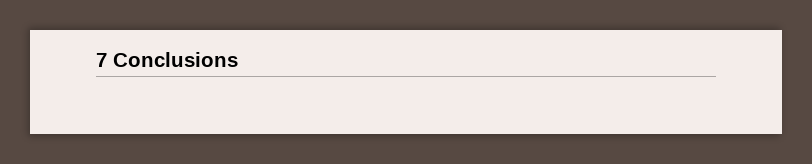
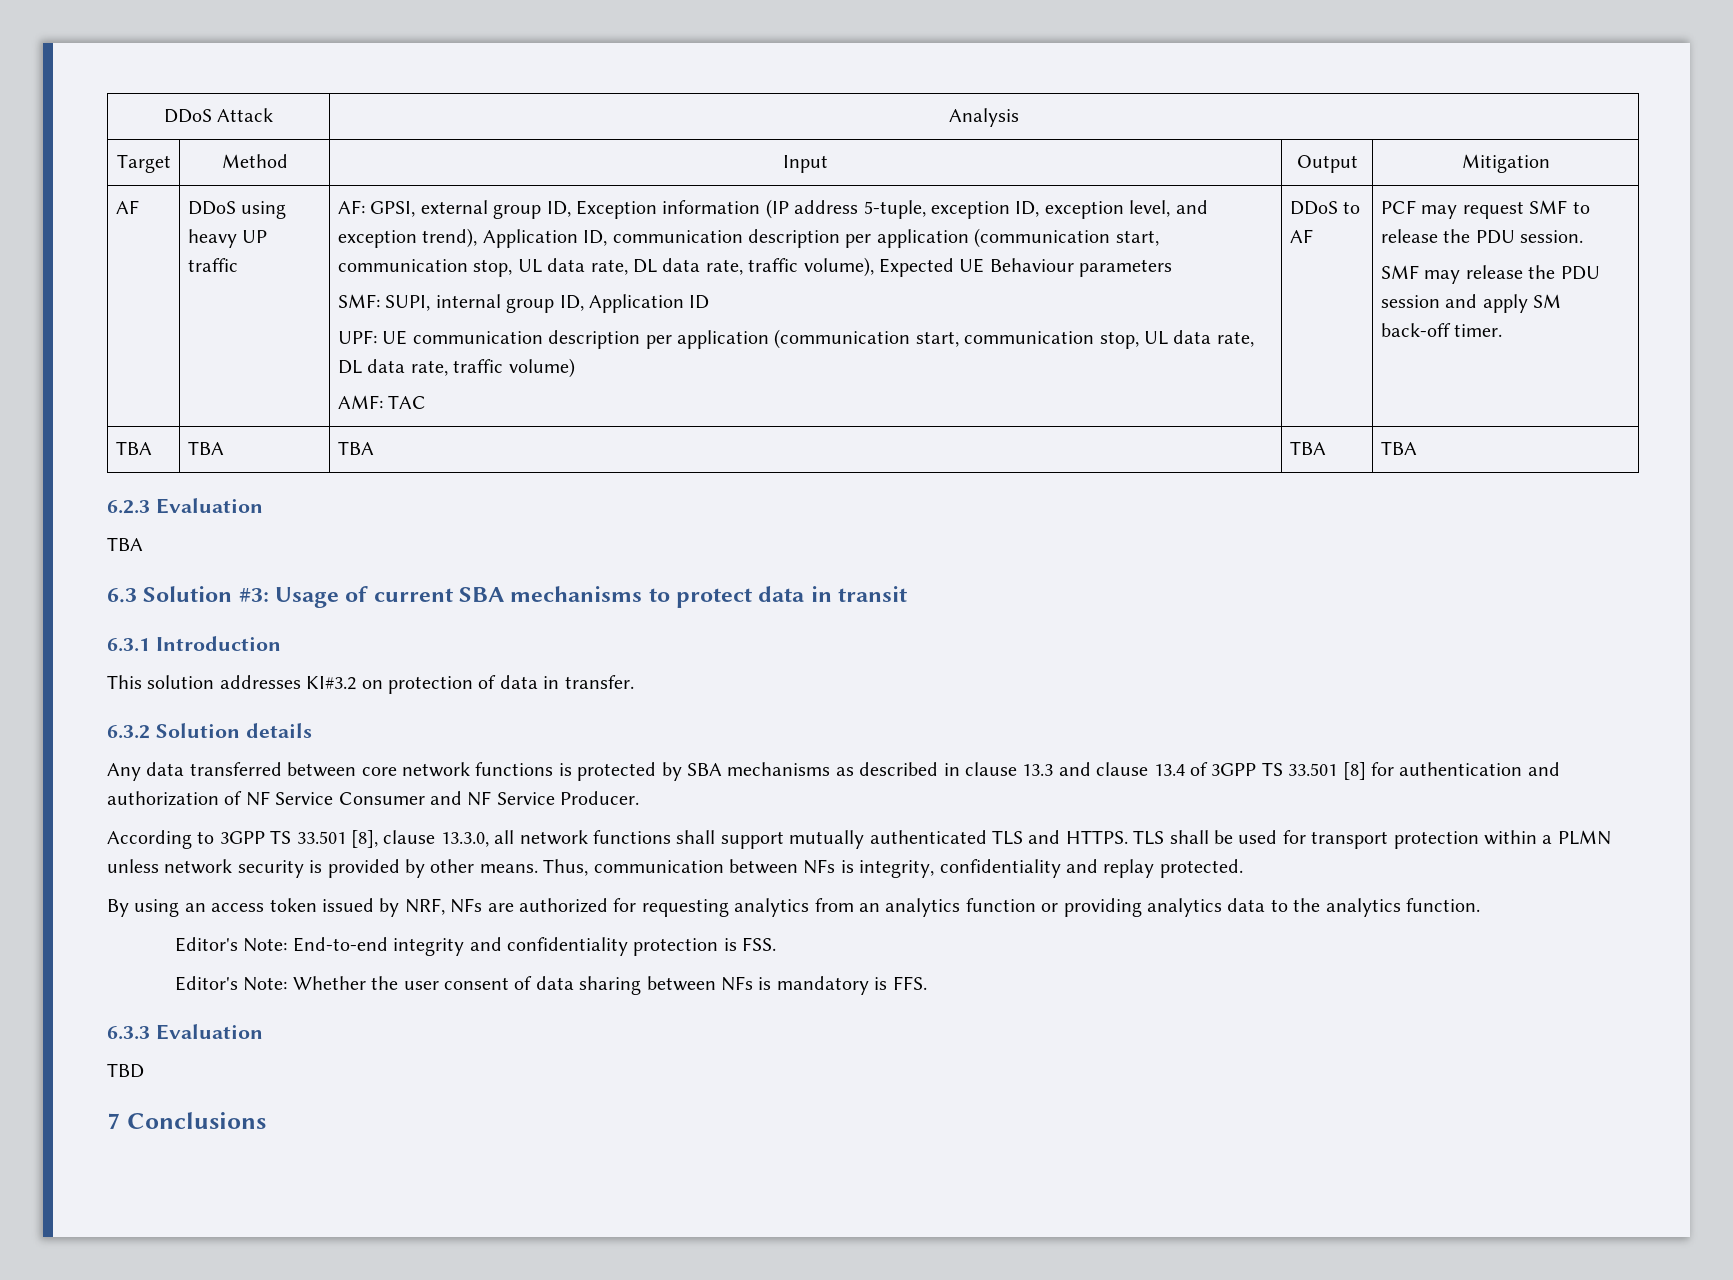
+ DDoS Attack | Analysis
+ Target | Method | Input | Output | Mitigation
+ AF | DDoS using heavy UP traffic | AF: GPSI, external group ID, Exception information (IP address 5-tuple, exception ID, exception level, and exception trend), Application ID, communication description per application (communication start, communication stop, UL data rate, DL data rate, traffic volume), Expected UE Behaviour parameters
+ SMF: SUPI, internal group ID, Application ID
+ UPF: UE communication description per application (communication start, communication stop, UL data rate, DL data rate, traffic volume)
+ AMF: TAC | DDoS to AF | PCF may request SMF to release the PDU session.
+ SMF may release the PDU session and apply SM back-off timer.
+ TBA | TBA | TBA | TBA | TBA
+ 6.2.3 Evaluation
+ TBA
+ 6.3 Solution #3: Usage of current SBA mechanisms to protect data in transit
+ 6.3.1 Introduction
+ This solution addresses KI#3.2 on protection of data in transfer.
+ 6.3.2 Solution details
+ Any data transferred between core network functions is protected by SBA mechanisms as described in clause 13.3 and clause 13.4 of 3GPP TS 33.501 [8] for authentication and authorization of NF Service Consumer and NF Service Producer.
+ According to 3GPP TS 33.501 [8], clause 13.3.0, all network functions shall support mutually authenticated TLS and HTTPS. TLS shall be used for transport protection within a PLMN unless network security is provided by other means. Thus, communication between NFs is integrity, confidentiality and replay protected.
+ By using an access token issued by NRF, NFs are authorized for requesting analytics from an analytics function or providing analytics data to the analytics function.
+ Editor's Note: End-to-end integrity and confidentiality protection is FSS.
+ Editor's Note: Whether the user consent of data sharing between NFs is mandatory is FFS.
+ 6.3.3 Evaluation
+ TBD

